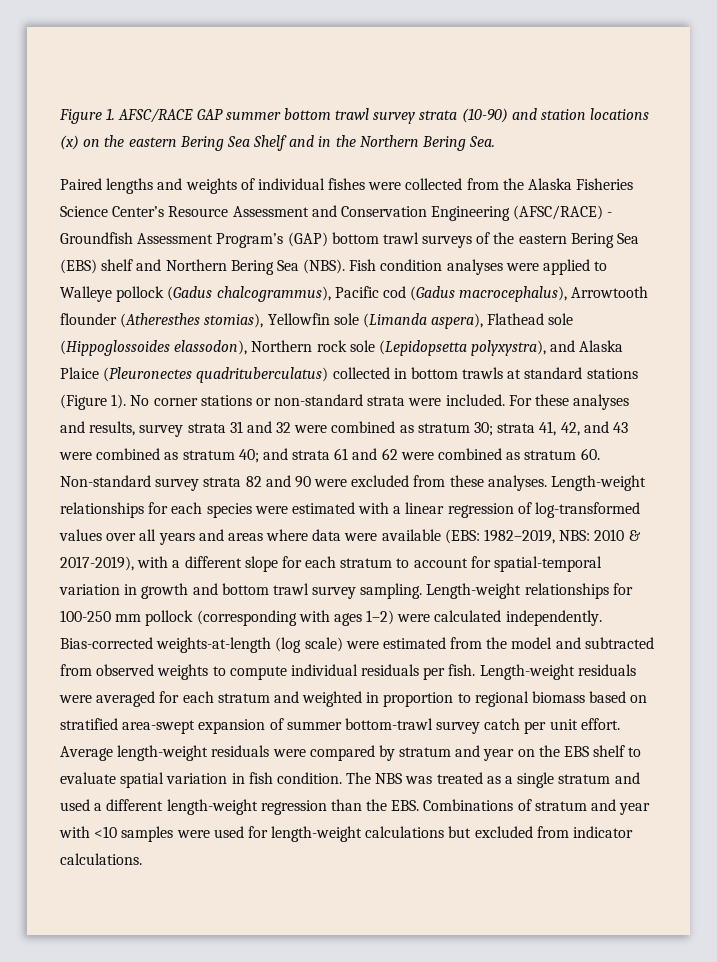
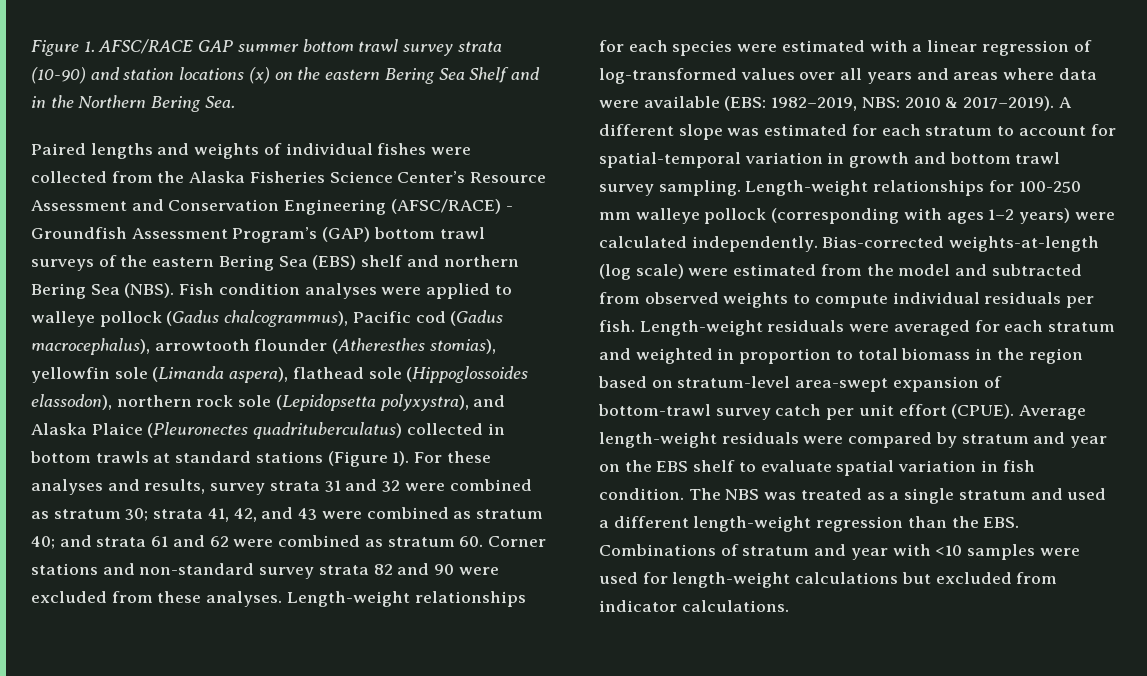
- Paired lengths and weights of individual fishes were collected from the Alaska Fisheries Science Center’s Resource Assessment and Conservation Engineering (AFSC/RACE) - Groundfish Assessment Program’s (GAP) bottom trawl surveys of the eastern Bering Sea (EBS) shelf and Northern Bering Sea (NBS).
+ Paired lengths and weights of individual fishes were collected from the Alaska Fisheries Science Center’s Resource Assessment and Conservation Engineering (AFSC/RACE) - Groundfish Assessment Program’s (GAP) bottom trawl surveys of the eastern Bering Sea (EBS) shelf and northern Bering Sea (NBS).
- Fish condition analyses were applied to Walleye pollock (Gadus chalcogrammus), Pacific cod (Gadus macrocephalus), Arrowtooth flounder (Atheresthes stomias), Yellowfin sole (Limanda aspera), Flathead sole (Hippoglossoides elassodon), Northern rock sole (Lepidopsetta polyxystra), and Alaska Plaice (Pleuronectes quadrituberculatus) collected in bottom trawls at standard stations (Figure 1).
+ Fish condition analyses were applied to walleye pollock (Gadus chalcogrammus), Pacific cod (Gadus macrocephalus), arrowtooth flounder (Atheresthes stomias), yellowfin sole (Limanda aspera), flathead sole (Hippoglossoides elassodon), northern rock sole (Lepidopsetta polyxystra), and Alaska Plaice (Pleuronectes quadrituberculatus) collected in bottom trawls at standard stations (Figure 1).
- No corner stations or non-standard strata were included.
- For these analyses and results, survey strata 31 and 32 were combined as stratum 30; strata 41, 42, and 43 were combined as stratum 40; and strata 61 and 62 were combined as stratum 60. Non-standard survey strata 82 and 90 were excluded from these analyses.
+ For these analyses and results, survey strata 31 and 32 were combined as stratum 30; strata 41, 42, and 43 were combined as stratum 40; and strata 61 and 62 were combined as stratum 60. Corner stations and non-standard survey strata 82 and 90 were excluded from these analyses.
- Length-weight relationships for each species were estimated with a linear regression of log-transformed values over all years and areas where data were available (EBS: 1982–2019, NBS: 2010 & 2017-2019), with a different slope for each stratum to account for spatial-temporal variation in growth and bottom trawl survey sampling.
+ Length-weight relationships for each species were estimated with a linear regression of log-transformed values over all years and areas where data were available (EBS: 1982–2019, NBS: 2010 & 2017–2019). A different slope was estimated for each stratum to account for spatial-temporal variation in growth and bottom trawl survey sampling.
- Length-weight relationships for 100-250 mm pollock (corresponding with ages 1–2) were calculated independently.
+ Length-weight relationships for 100-250 mm walleye pollock (corresponding with ages 1–2 years) were calculated independently.
- Length-weight residuals were averaged for each stratum and weighted in proportion to regional biomass based on stratified area-swept expansion of summer bottom-trawl survey catch per unit effort.
+ Length-weight residuals were averaged for each stratum and weighted in proportion to total biomass in the region based on stratum-level area-swept expansion of bottom-trawl survey catch per unit effort (CPUE).

